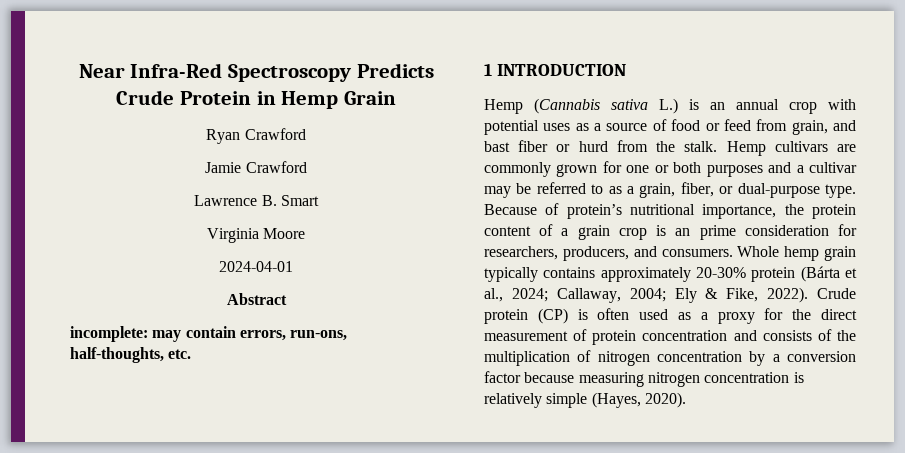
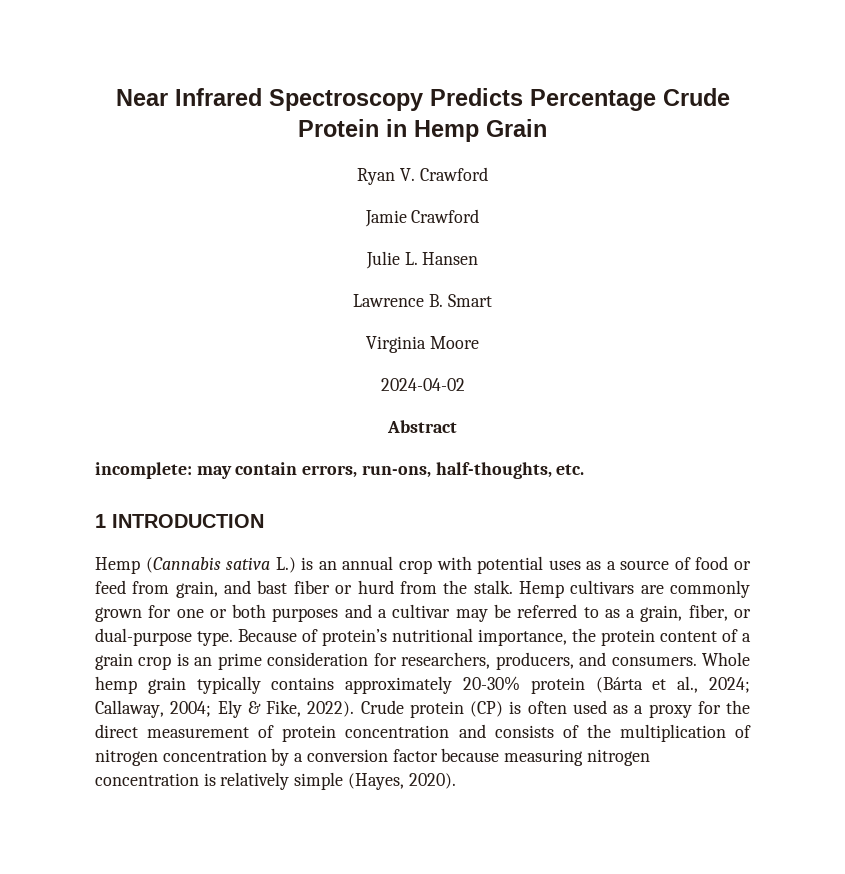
- Near Infra-Red Spectroscopy Predicts Crude Protein in Hemp Grain
+ Near Infrared Spectroscopy Predicts Percentage Crude Protein in Hemp Grain
- Ryan Crawford
+ Ryan V. Crawford
+ Julie L. Hansen
- 2024-04-01
+ 2024-04-02

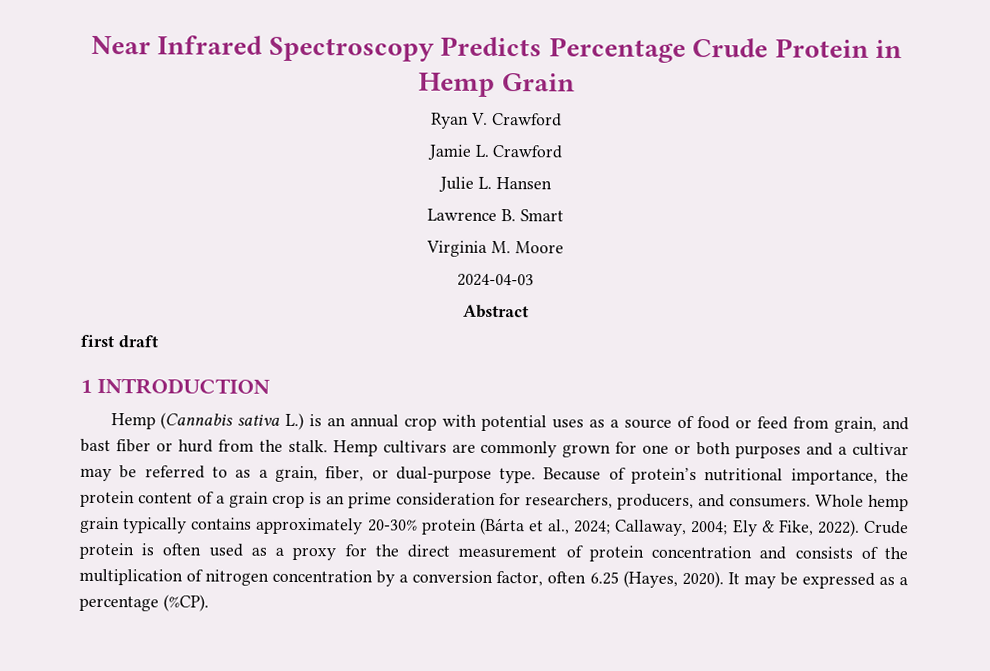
- Jamie Crawford
+ Jamie L. Crawford
- Virginia Moore
+ Virginia M. Moore
- 2024-04-02
+ 2024-04-03
- incomplete: may contain errors, run-ons, half-thoughts, etc.
+ first draft
- Crude protein (CP) is often used as a proxy for the direct measurement of protein concentration and consists of the multiplication of nitrogen concentration by a conversion factor because measuring nitrogen concentration is relatively simple (Hayes, 2020).
+ Crude protein is often used as a proxy for the direct measurement of protein concentration and consists of the multiplication of nitrogen concentration by a conversion factor, often 6.25 (Hayes, 2020). It may be expressed as a percentage (%CP).

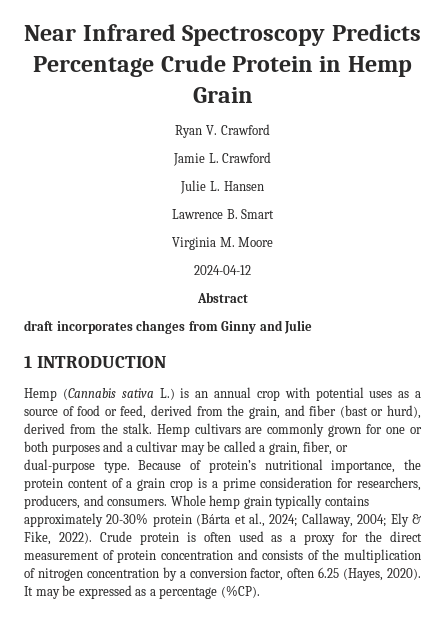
- 2024-04-03
+ 2024-04-12
- first draft
+ draft incorporates changes from Ginny and Julie
- Hemp (Cannabis sativa L.) is an annual crop with potential uses as a source of food or feed from grain, and bast fiber or hurd from the stalk.
+ Hemp (Cannabis sativa L.) is an annual crop with potential uses as a source of food or feed, derived from the grain, and fiber (bast or hurd), derived from the stalk.
- Hemp cultivars are commonly grown for one or both purposes and a cultivar may be referred to as a grain, fiber, or dual-purpose type.
+ Hemp cultivars are commonly grown for one or both purposes and a cultivar may be called a grain, fiber, or dual-purpose type.
- Because of protein’s nutritional importance, the protein content of a grain crop is an prime consideration for researchers, producers, and consumers.
+ Because of protein’s nutritional importance, the protein content of a grain crop is a prime consideration for researchers, producers, and consumers.

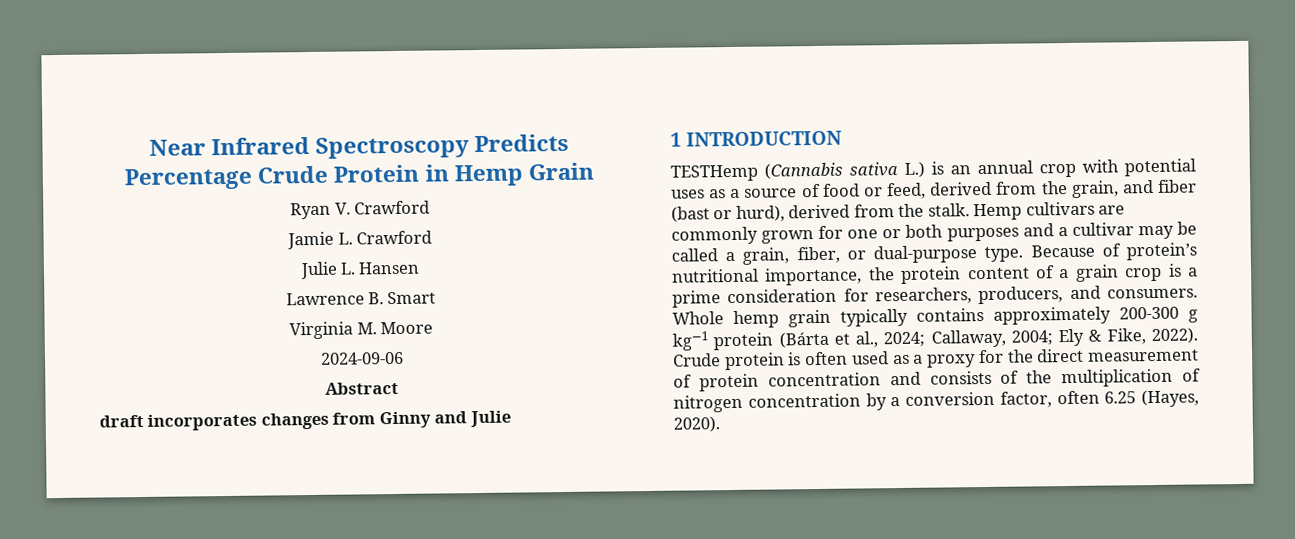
- 2024-04-12
+ 2024-09-06
- Hemp (Cannabis sativa L.) is an annual crop with potential uses as a source of food or feed, derived from the grain, and fiber (bast or hurd), derived from the stalk.
+ TESTHemp (Cannabis sativa L.) is an annual crop with potential uses as a source of food or feed, derived from the grain, and fiber (bast or hurd), derived from the stalk.
- Whole hemp grain typically contains approximately 20-30% protein (Bárta et al., 2024; Callaway, 2004; Ely & Fike, 2022).
+ Whole hemp grain typically contains approximately 200-300 g kg−1 protein (Bárta et al., 2024; Callaway, 2004; Ely & Fike, 2022).
- It may be expressed as a percentage (%CP).

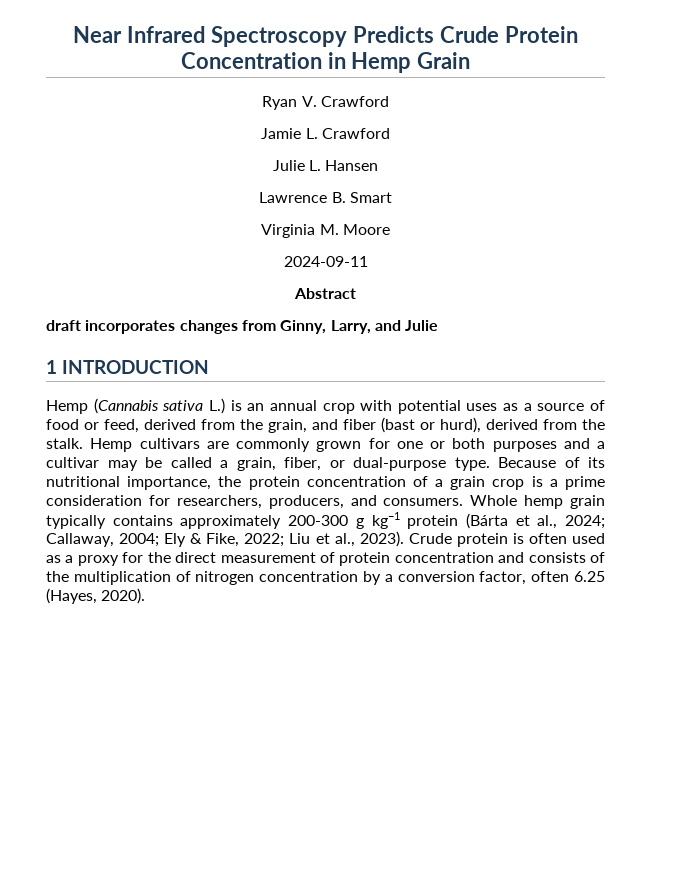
- Near Infrared Spectroscopy Predicts Percentage Crude Protein in Hemp Grain
+ Near Infrared Spectroscopy Predicts Crude Protein Concentration in Hemp Grain
- 2024-09-06
+ 2024-09-11
- draft incorporates changes from Ginny and Julie
+ draft incorporates changes from Ginny, Larry, and Julie
- TESTHemp (Cannabis sativa L.) is an annual crop with potential uses as a source of food or feed, derived from the grain, and fiber (bast or hurd), derived from the stalk.
+ Hemp (Cannabis sativa L.) is an annual crop with potential uses as a source of food or feed, derived from the grain, and fiber (bast or hurd), derived from the stalk.
- Because of protein’s nutritional importance, the protein content of a grain crop is a prime consideration for researchers, producers, and consumers.
+ Because of its nutritional importance, the protein concentration of a grain crop is a prime consideration for researchers, producers, and consumers.
- Whole hemp grain typically contains approximately 200-300 g kg−1 protein (Bárta et al., 2024; Callaway, 2004; Ely & Fike, 2022).
+ Whole hemp grain typically contains approximately 200-300 g kg−1 protein (Bárta et al., 2024; Callaway, 2004; Ely & Fike, 2022; Liu et al., 2023).

